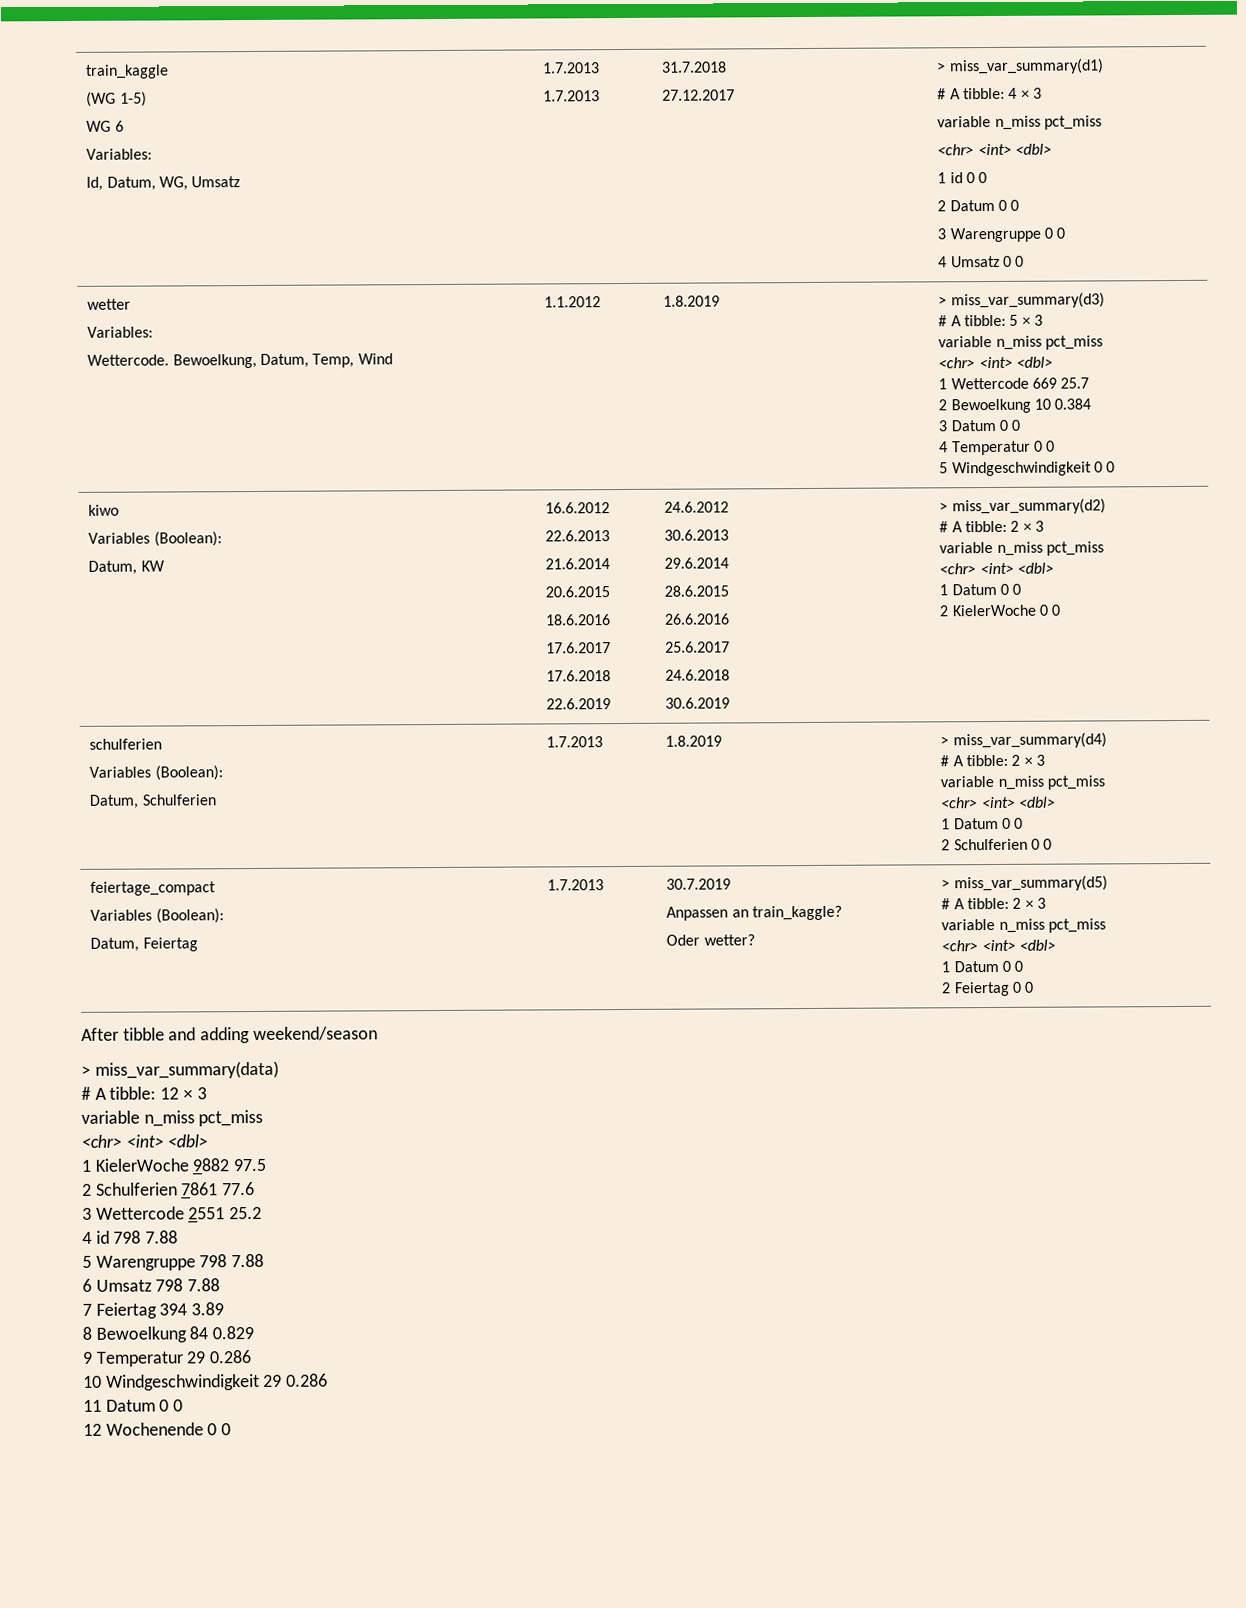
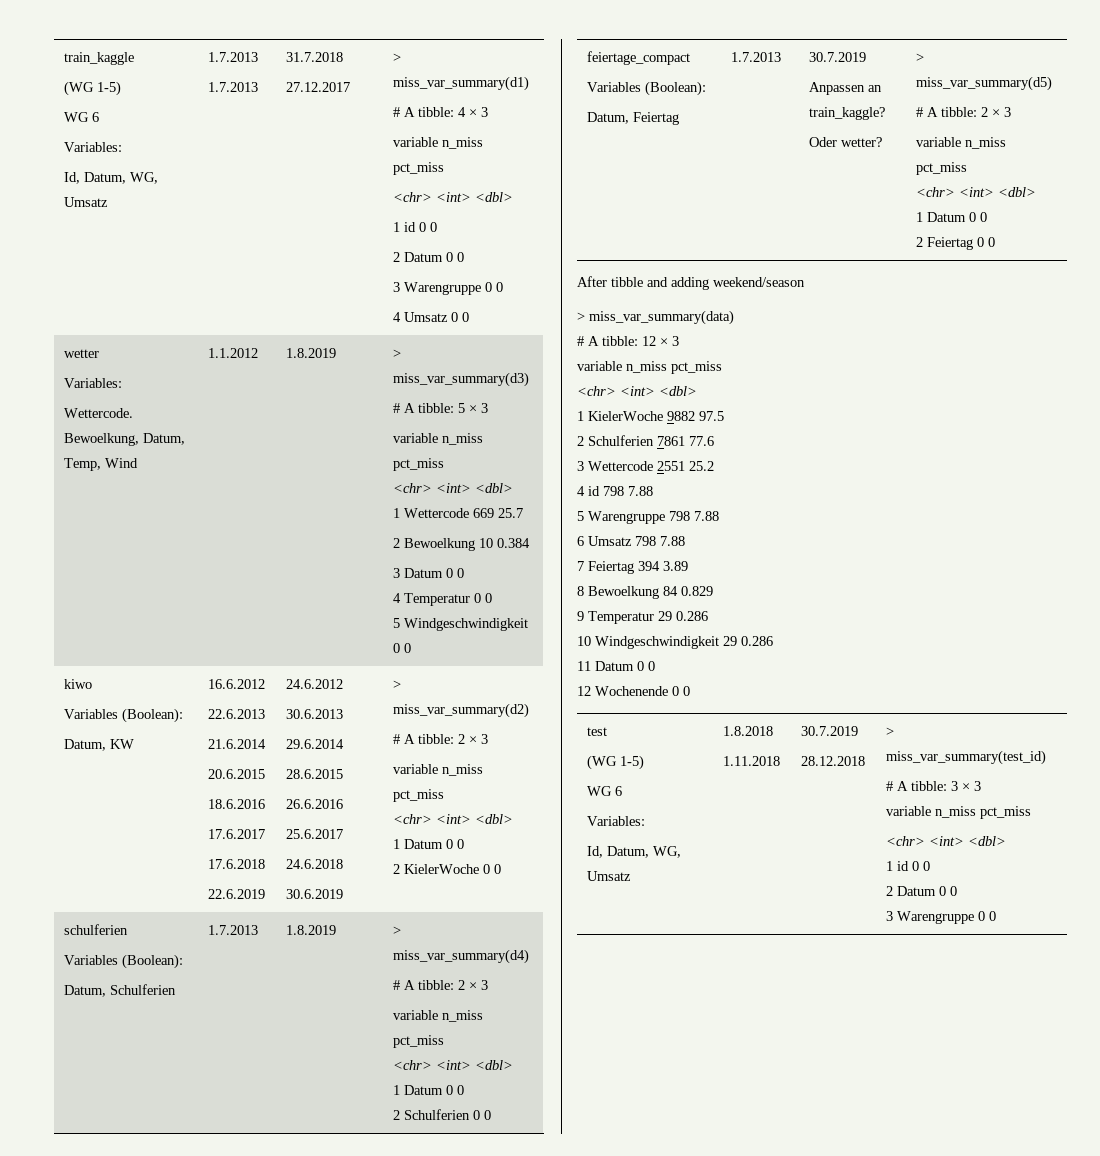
+ test
+ (WG 1-5)
+ WG 6
+ Variables:
+ Id, Datum, WG, Umsatz | 1.8.2018
+ 1.11.2018 | 30.7.2019
+ 28.12.2018 | > miss_var_summary(test_id)
+ # A tibble: 3 × 3
+ variable n_miss pct_miss
+ <chr> <int> <dbl>
+ 1 id 0 0
+ 2 Datum 0 0
+ 3 Warengruppe 0 0

